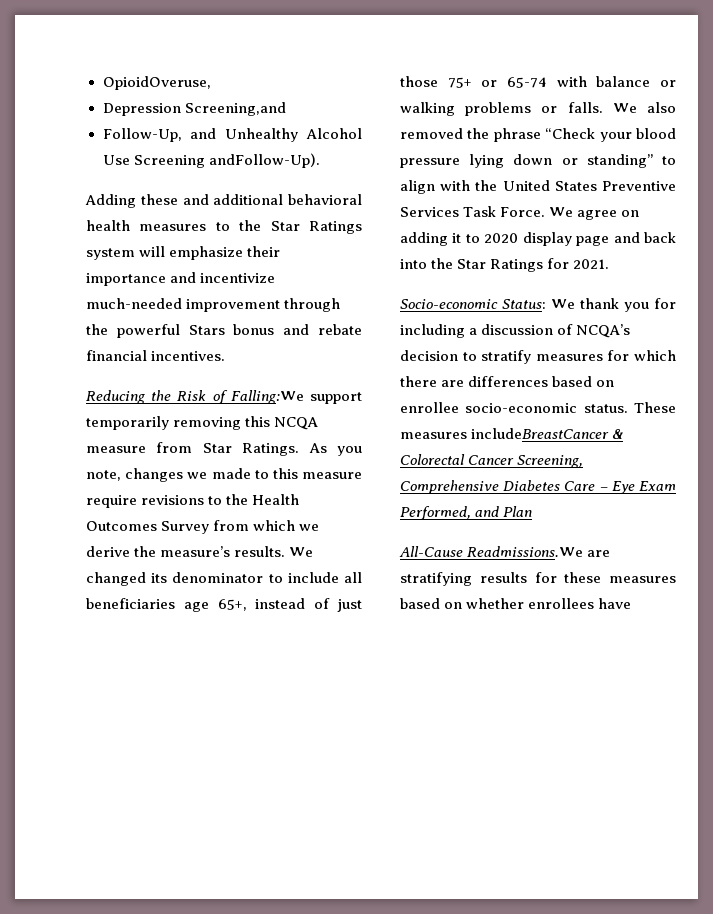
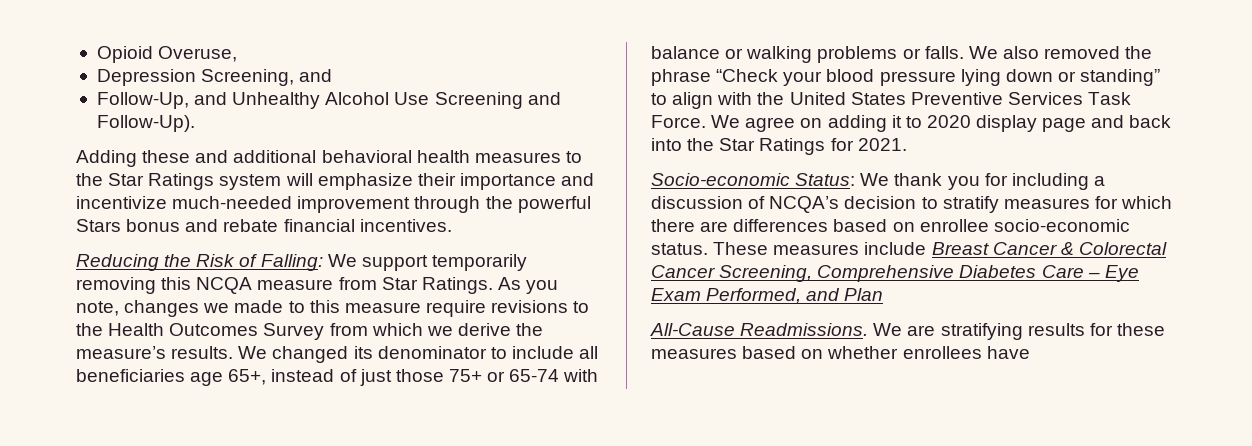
- OpioidOveruse,
+ Opioid Overuse,
- Depression Screening,and
+ Depression Screening, and
- Follow-Up, and Unhealthy Alcohol Use Screening andFollow-Up).
+ Follow-Up, and Unhealthy Alcohol Use Screening and Follow-Up).
- Reducing the Risk of Falling:We support temporarily removing this NCQA measure from Star Ratings.
+ Reducing the Risk of Falling: We support temporarily removing this NCQA measure from Star Ratings.
- These measures includeBreastCancer & Colorectal Cancer Screening, Comprehensive Diabetes Care – Eye Exam Performed, and Plan
+ These measures include Breast Cancer & Colorectal Cancer Screening, Comprehensive Diabetes Care – Eye Exam Performed, and Plan
- All-Cause Readmissions.We are stratifying results for these measures based on whether enrollees have
+ All-Cause Readmissions. We are stratifying results for these measures based on whether enrollees have

